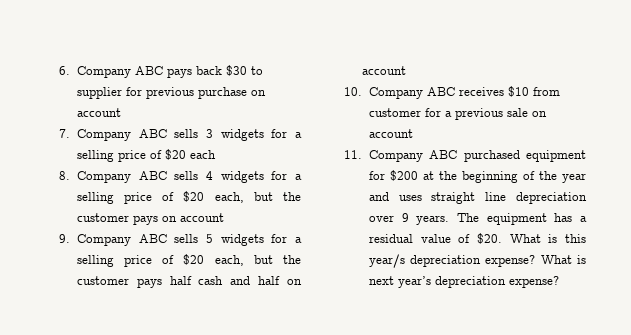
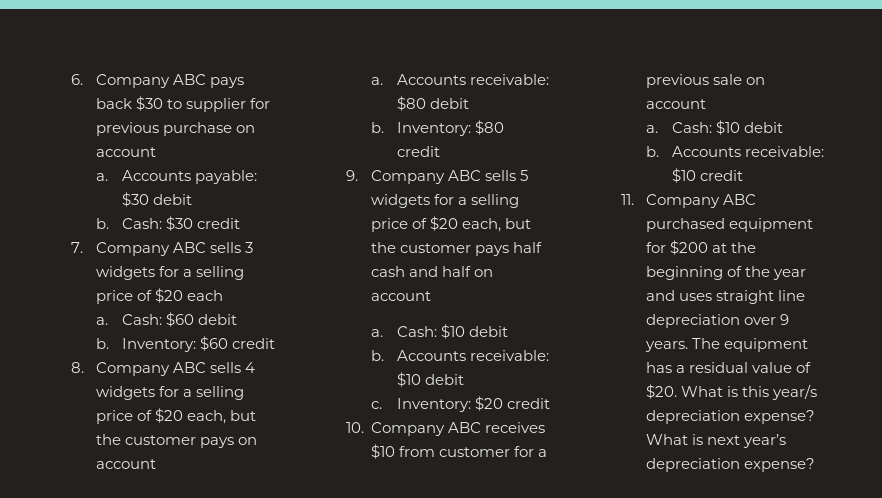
+ a. Accounts payable: $30 debit
+ b. Cash: $30 credit
+ a. Cash: $60 debit
+ b. Inventory: $60 credit
+ a. Accounts receivable: $80 debit
+ b. Inventory: $80 credit
  9. Company ABC sells 5 widgets for a selling price of $20 each, but the customer pays half cash and half on account
+ a. Cash: $10 debit
+ b. Accounts receivable: $10 debit
+ c. Inventory: $20 credit
  10. Company ABC receives $10 from customer for a previous sale on account
+ a. Cash: $10 debit
+ b. Accounts receivable: $10 credit

